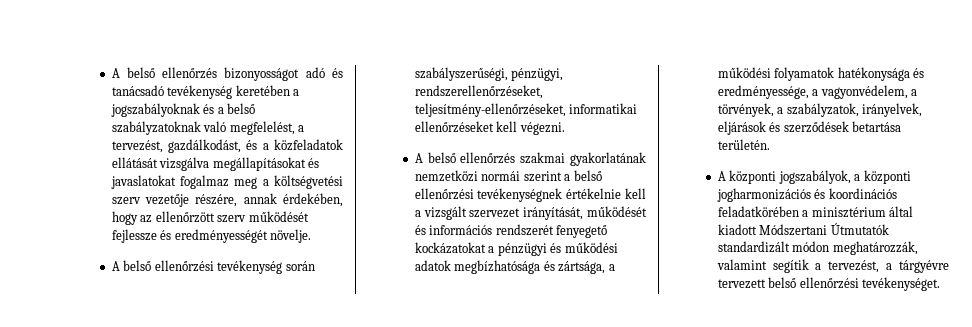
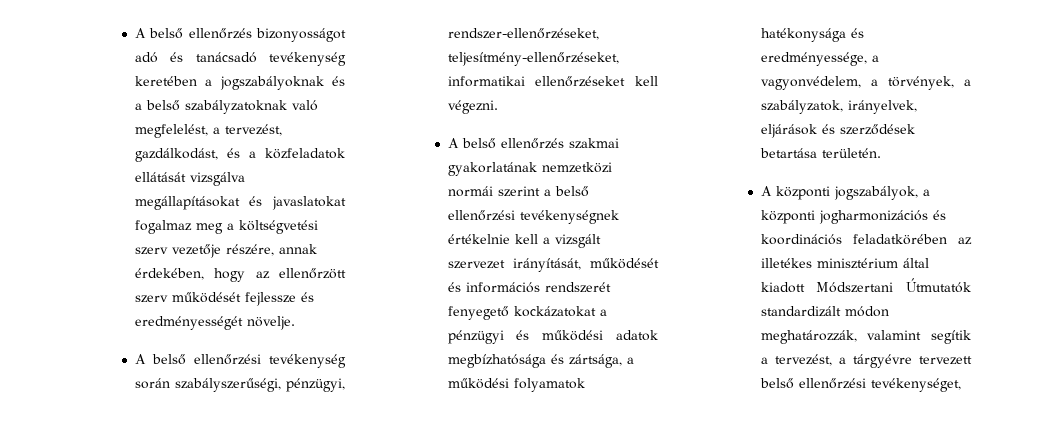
- A belső ellenőrzési tevékenység során szabályszerűségi, pénzügyi, rendszerellenőrzéseket, teljesítmény-ellenőrzéseket, informatikai ellenőrzéseket kell végezni.
+ A belső ellenőrzési tevékenység során szabályszerűségi, pénzügyi, rendszer-ellenőrzéseket, teljesítmény-ellenőrzéseket, informatikai ellenőrzéseket kell végezni.
- A központi jogszabályok, a központi jogharmonizációs és koordinációs feladatkörében a minisztérium által kiadott Módszertani Útmutatók standardizált módon meghatározzák, valamint segítik a tervezést, a tárgyévre tervezett belső ellenőrzési tevékenységet.
+ A központi jogszabályok, a központi jogharmonizációs és koordinációs feladatkörében az illetékes minisztérium által kiadott Módszertani Útmutatók standardizált módon meghatározzák, valamint segítik a tervezést, a tárgyévre tervezett belső ellenőrzési tevékenységet,

